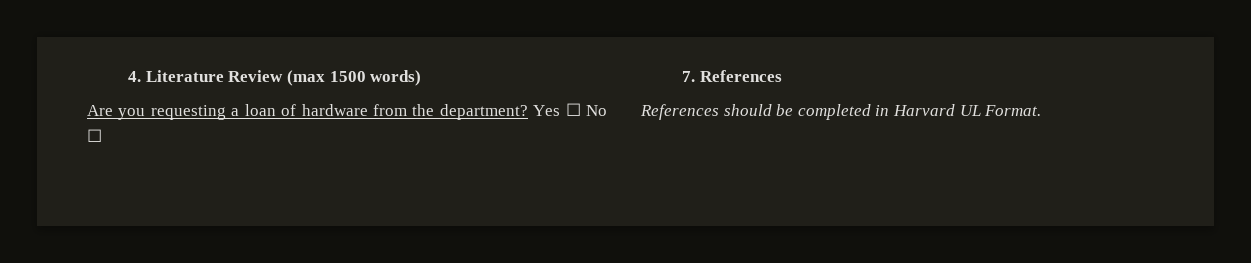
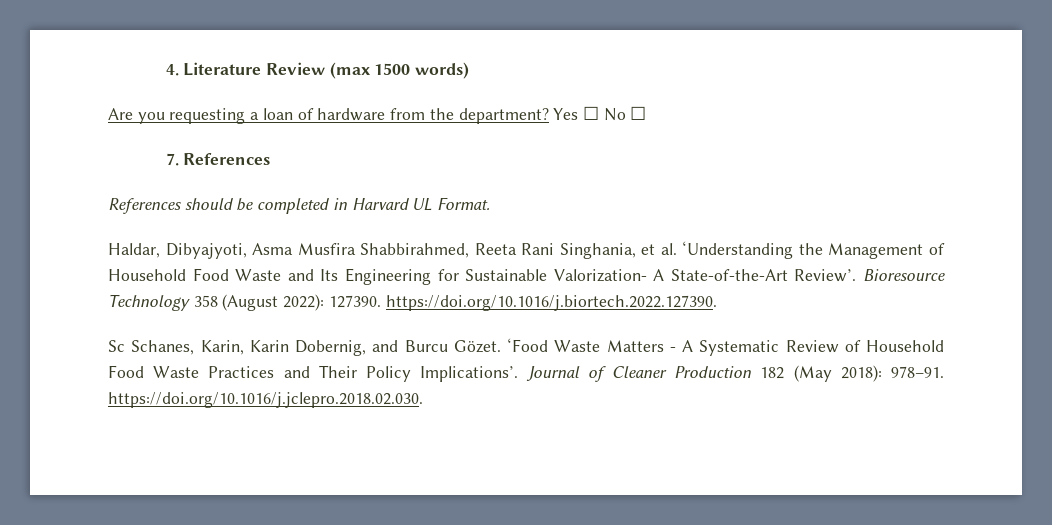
+ Haldar, Dibyajyoti, Asma Musfira Shabbirahmed, Reeta Rani Singhania, et al. ‘Understanding the Management of Household Food Waste and Its Engineering for Sustainable Valorization- A State-of-the-Art Review’. Bioresource Technology 358 (August 2022): 127390. https://doi.org/10.1016/j.biortech.2022.127390.
+ Sc Schanes, Karin, Karin Dobernig, and Burcu Gözet. ‘Food Waste Matters - A Systematic Review of Household Food Waste Practices and Their Policy Implications’. Journal of Cleaner Production 182 (May 2018): 978–91. https://doi.org/10.1016/j.jclepro.2018.02.030.

